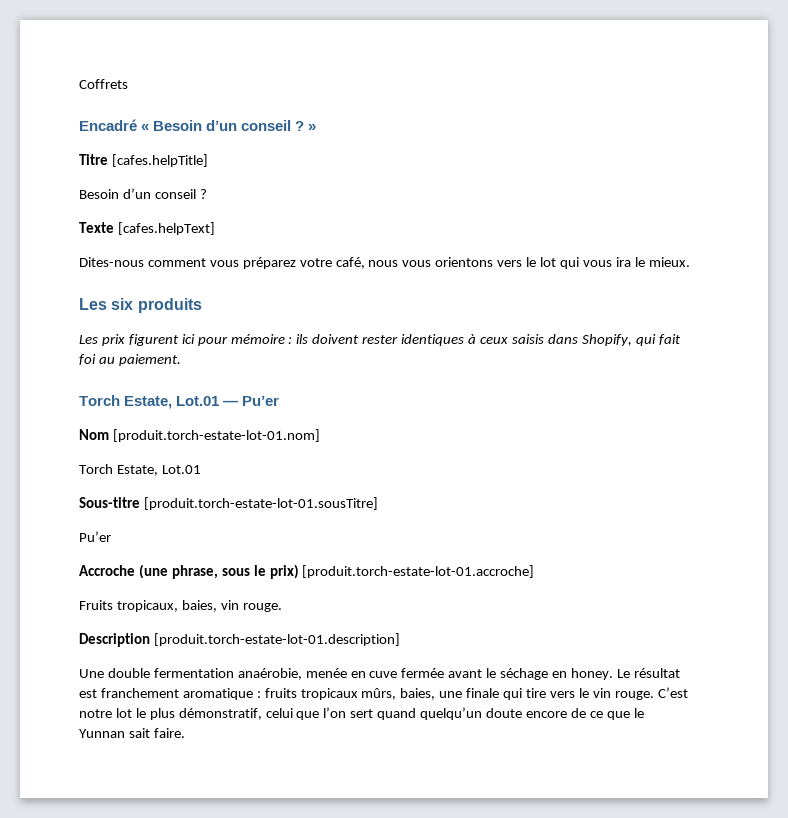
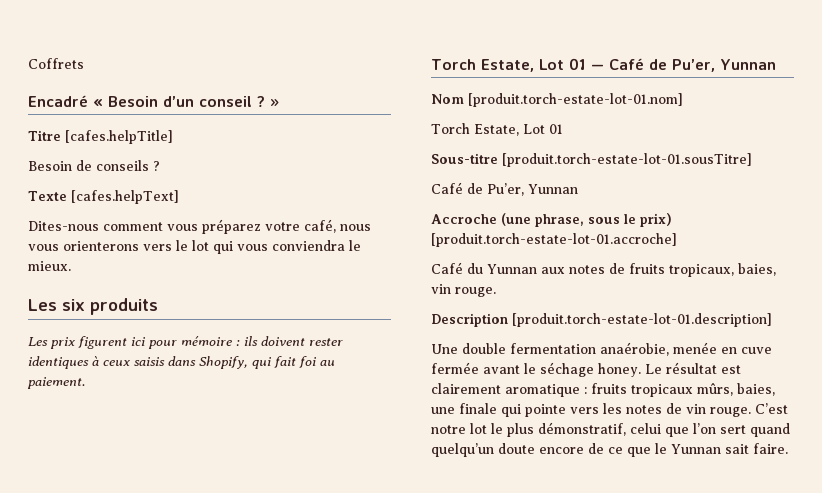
  Titre [cafes.helpTitle]
- Besoin d’un conseil ?
+ Besoin de conseils ?
- Dites-nous comment vous préparez votre café, nous vous orientons vers le lot qui vous ira le mieux.
+ Dites-nous comment vous préparez votre café, nous vous orienterons vers le lot qui vous conviendra le mieux.
- Torch Estate, Lot.01 — Pu’er
+ Torch Estate, Lot 01 — Café de Pu’er, Yunnan
  Nom [produit.torch-estate-lot-01.nom]
- Torch Estate, Lot.01
+ Torch Estate, Lot 01
  Sous-titre [produit.torch-estate-lot-01.sousTitre]
- Pu’er
+ Café de Pu’er, Yunnan
- Fruits tropicaux, baies, vin rouge.
+ Café du Yunnan aux notes de fruits tropicaux, baies, vin rouge.
- Une double fermentation anaérobie, menée en cuve fermée avant le séchage en honey.
+ Une double fermentation anaérobie, menée en cuve fermée avant le séchage honey.
- Le résultat est franchement aromatique : fruits tropicaux mûrs, baies, une finale qui tire vers le vin rouge.
+ Le résultat est clairement aromatique : fruits tropicaux mûrs, baies, une finale qui pointe vers les notes de vin rouge.

